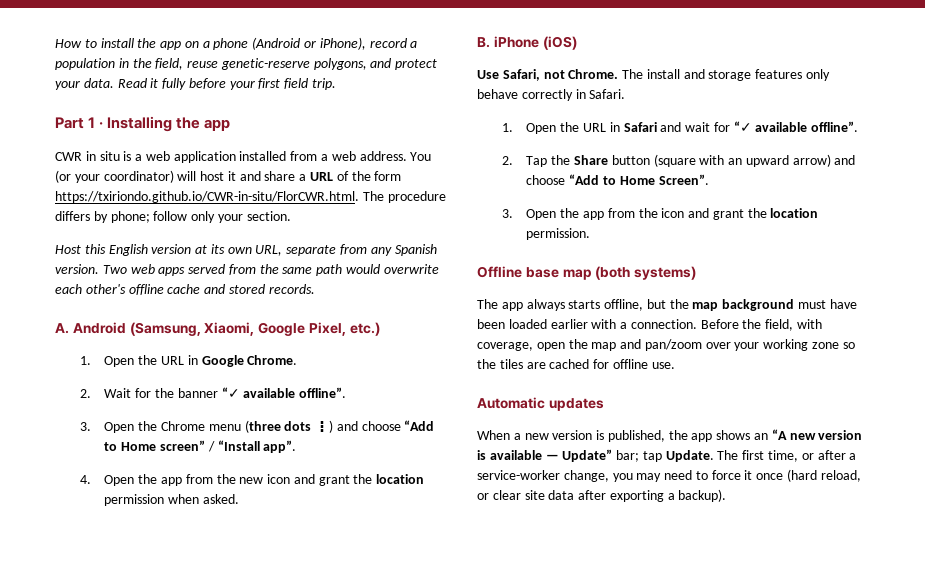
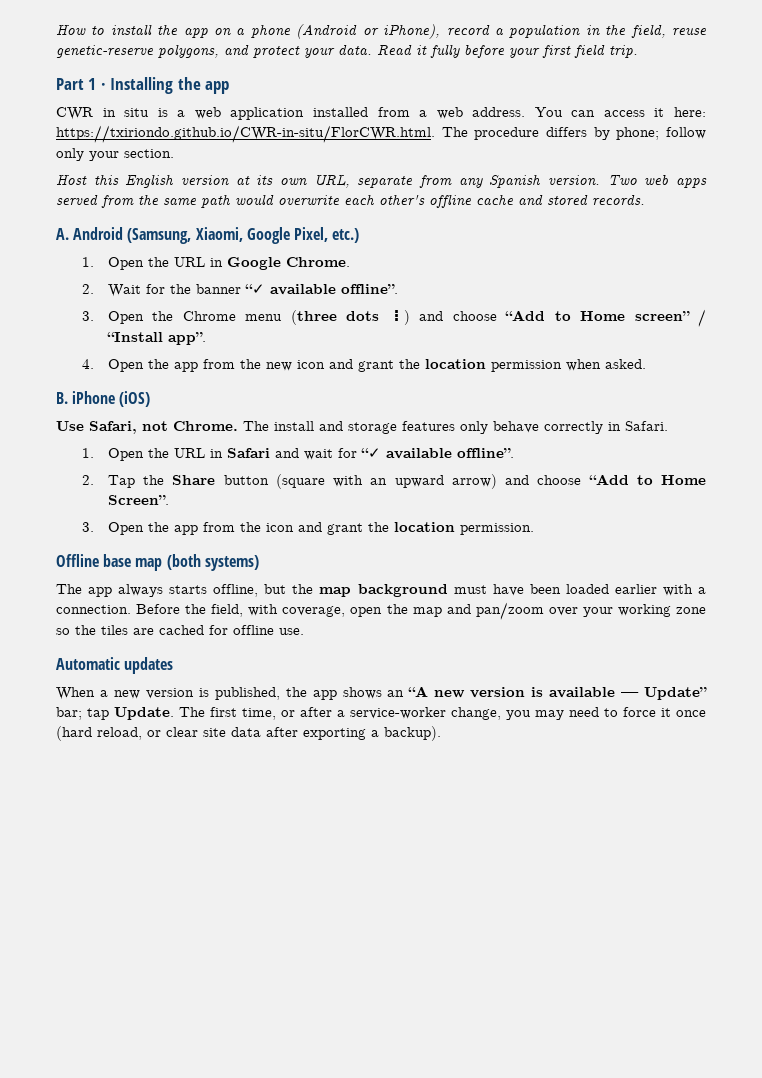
- You (or your coordinator) will host it and share a URL of the form https://txiriondo.github.io/CWR-in-situ/FlorCWR.html. The procedure differs by phone; follow only your section.
+ You can access it here: https://txiriondo.github.io/CWR-in-situ/FlorCWR.html. The procedure differs by phone; follow only your section.

